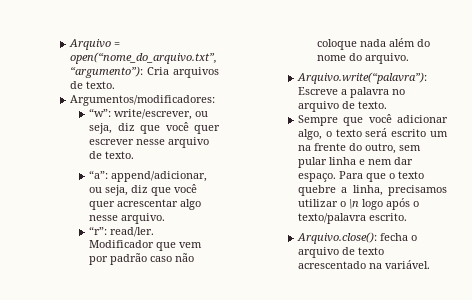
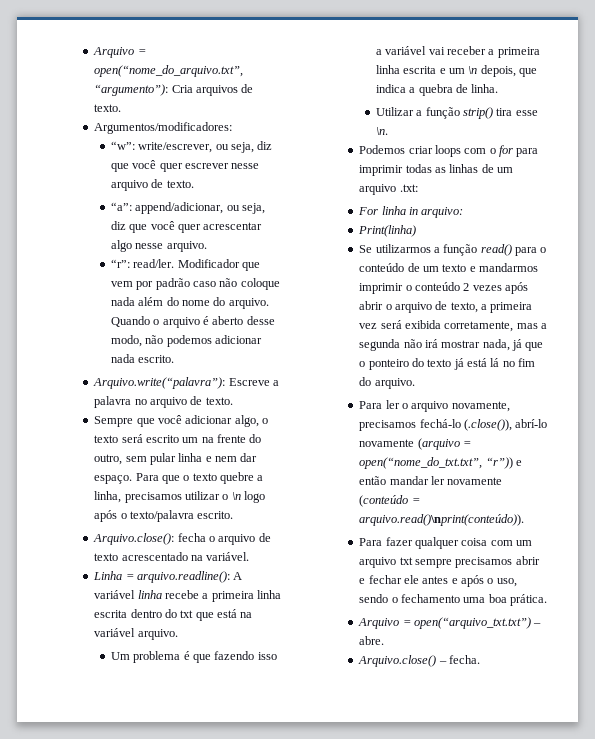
+ Quando o arquivo é aberto desse modo, não podemos adicionar nada escrito.
+ Linha = arquivo.readline(): A variável linha recebe a primeira linha escrita dentro do txt que está na variável arquivo.
+ Um problema é que fazendo isso a variável vai receber a primeira linha escrita e um \n depois, que indica a quebra de linha.
+ Utilizar a função strip() tira esse \n.
+ Podemos criar loops com o for para imprimir todas as linhas de um arquivo .txt:
+ For linha in arquivo:
+ Print(linha)
+ Se utilizarmos a função read() para o conteúdo de um texto e mandarmos imprimir o conteúdo 2 vezes após abrir o arquivo de texto, a primeira vez será exibida corretamente, mas a segunda não irá mostrar nada, já que o ponteiro do texto já está lá no fim do arquivo.
+ Para ler o arquivo novamente, precisamos fechá-lo (.close()), abrí-lo novamente (arquivo = open(“nome_do_txt.txt”, “r”)) e então mandar ler novamente (conteúdo = arquivo.read()\nprint(conteúdo)).
+ Para fazer qualquer coisa com um arquivo txt sempre precisamos abrir e fechar ele antes e após o uso, sendo o fechamento uma boa prática.
+ Arquivo = open(“arquivo_txt.txt”) – abre.
+ Arquivo.close() – fecha.

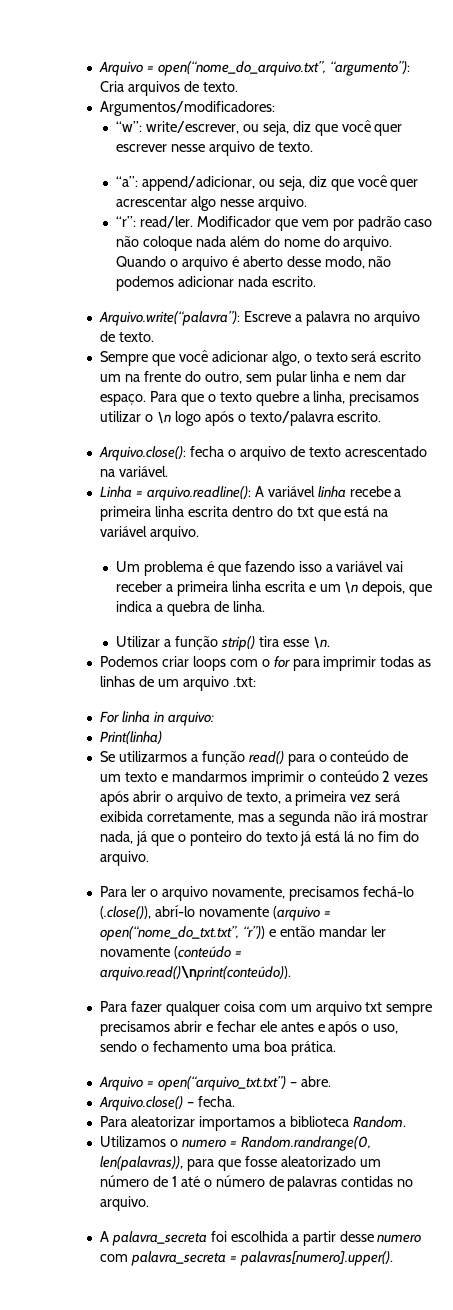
+ Para aleatorizar importamos a biblioteca Random.
+ Utilizamos o numero = Random.randrange(0, len(palavras)), para que fosse aleatorizado um número de 1 até o número de palavras contidas no arquivo.
+ A palavra_secreta foi escolhida a partir desse numero com palavra_secreta = palavras[numero].upper().

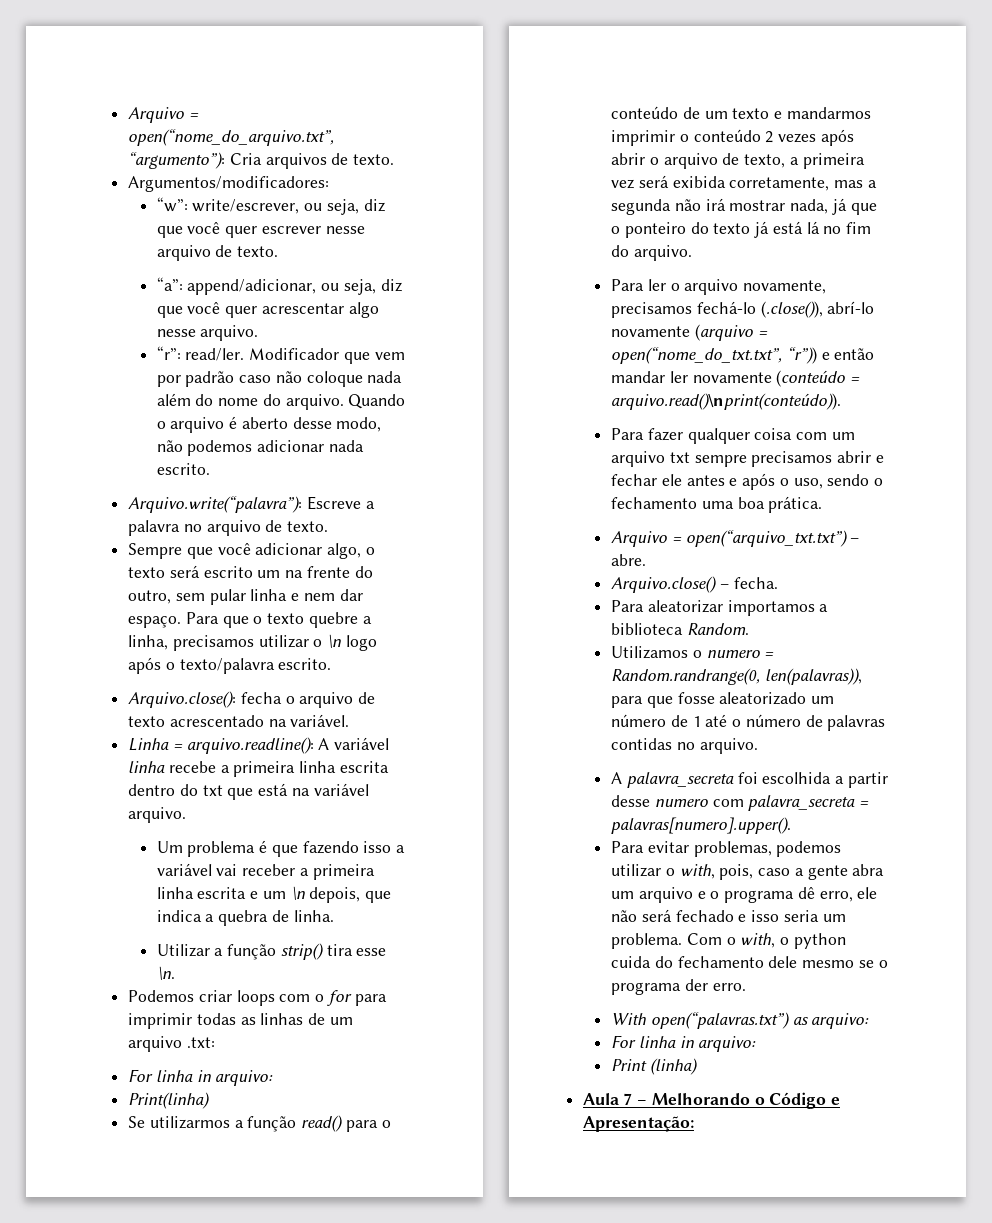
+ Para evitar problemas, podemos utilizar o with, pois, caso a gente abra um arquivo e o programa dê erro, ele não será fechado e isso seria um problema. Com o with, o python cuida do fechamento dele mesmo se o programa der erro.
+ With open(“palavras.txt”) as arquivo:
+ For linha in arquivo:
+ Print (linha)
+ Aula 7 – Melhorando o Código e Apresentação:

